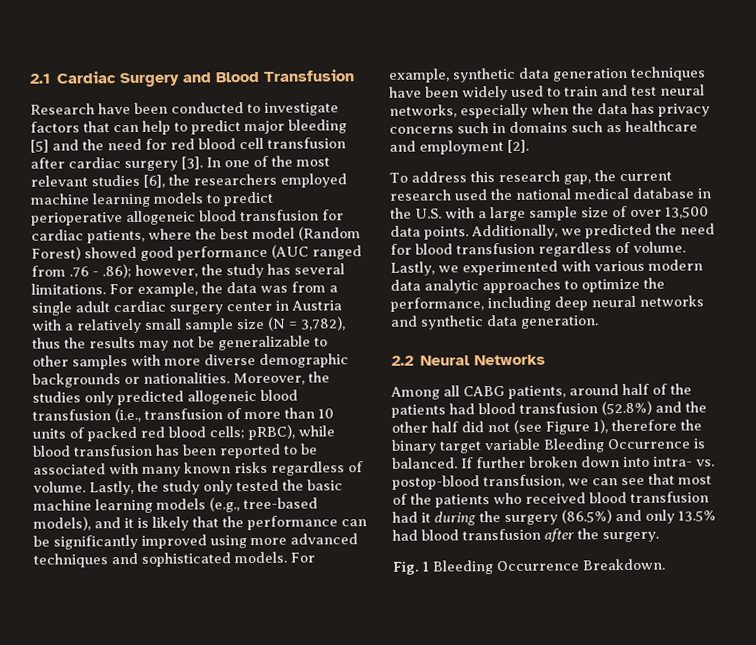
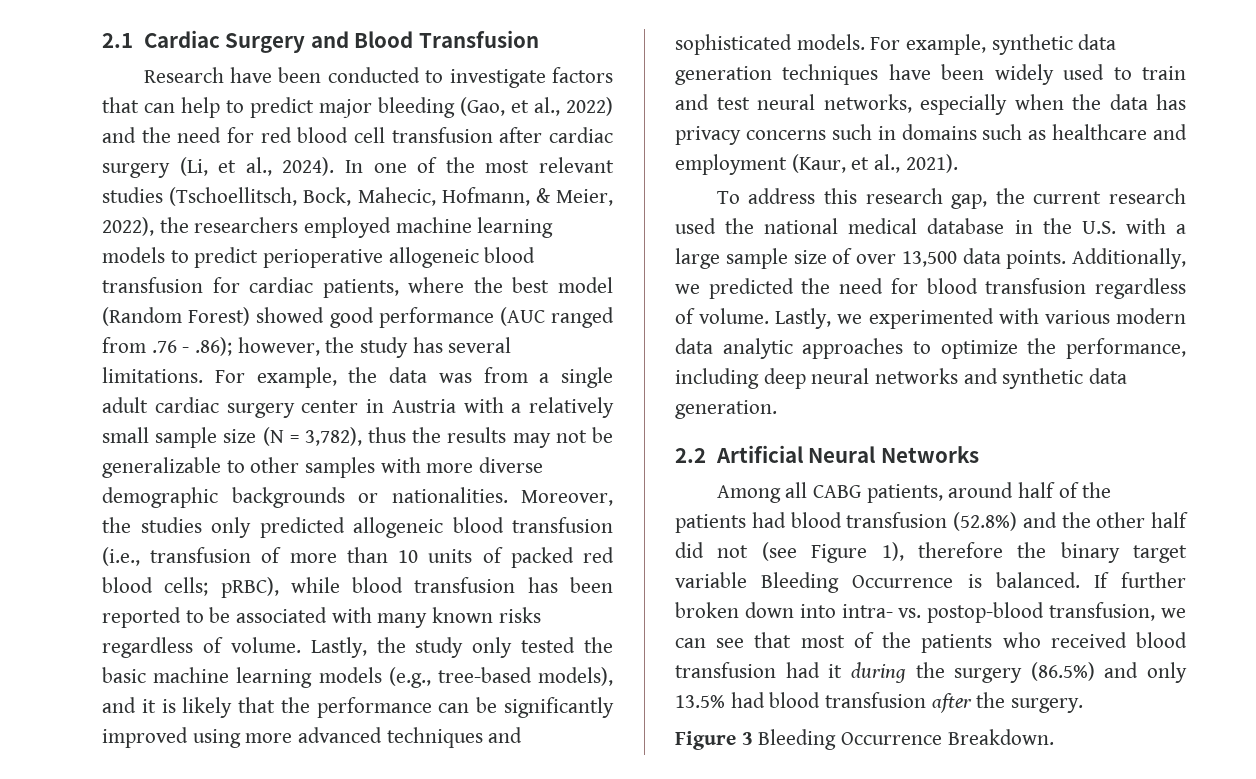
- Research have been conducted to investigate factors that can help to predict major bleeding [5] and the need for red blood cell transfusion after cardiac surgery [3].
+ Research have been conducted to investigate factors that can help to predict major bleeding (Gao, et al., 2022) and the need for red blood cell transfusion after cardiac surgery (Li, et al., 2024).
- In one of the most relevant studies [6], the researchers employed machine learning models to predict perioperative allogeneic blood transfusion for cardiac patients, where the best model (Random Forest) showed good performance (AUC ranged from .76 - .86); however, the study has several limitations.
+ In one of the most relevant studies (Tschoellitsch, Bock, Mahecic, Hofmann, & Meier, 2022), the researchers employed machine learning models to predict perioperative allogeneic blood transfusion for cardiac patients, where the best model (Random Forest) showed good performance (AUC ranged from .76 - .86); however, the study has several limitations.
- For example, synthetic data generation techniques have been widely used to train and test neural networks, especially when the data has privacy concerns such in domains such as healthcare and employment [2].
+ For example, synthetic data generation techniques have been widely used to train and test neural networks, especially when the data has privacy concerns such in domains such as healthcare and employment (Kaur, et al., 2021).
- 2.2 Neural Networks
+ 2.2 Artificial Neural Networks
- Fig. 1 Bleeding Occurrence Breakdown.
+ Figure 3 Bleeding Occurrence Breakdown.

